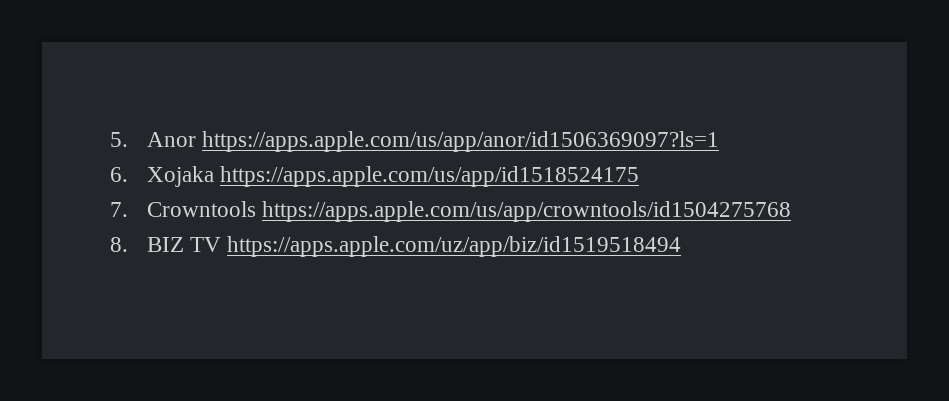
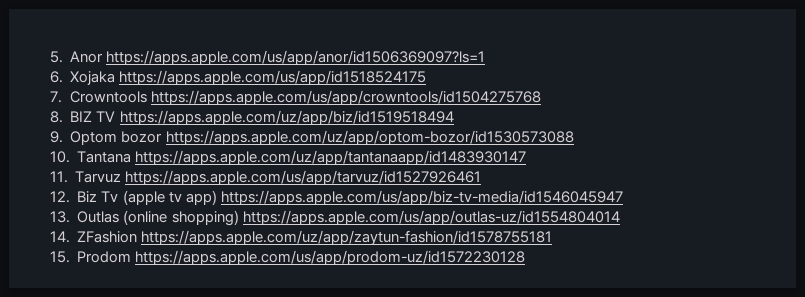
+ 9. Optom bozor https://apps.apple.com/uz/app/optom-bozor/id1530573088
+ 10. Tantana https://apps.apple.com/uz/app/tantanaapp/id1483930147
+ 11. Tarvuz https://apps.apple.com/us/app/tarvuz/id1527926461
+ 12. Biz Tv (apple tv app) https://apps.apple.com/us/app/biz-tv-media/id1546045947
+ 13. Outlas (online shopping) https://apps.apple.com/us/app/outlas-uz/id1554804014
+ 14. ZFashion https://apps.apple.com/uz/app/zaytun-fashion/id1578755181
+ 15. Prodom https://apps.apple.com/us/app/prodom-uz/id1572230128

